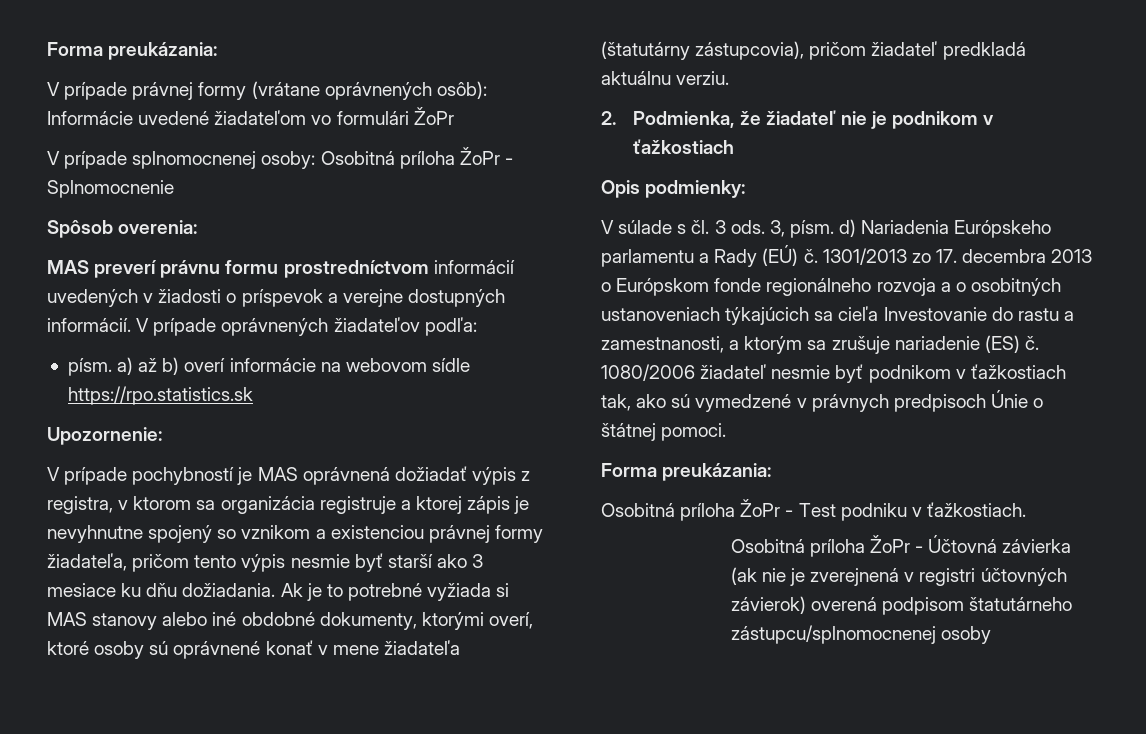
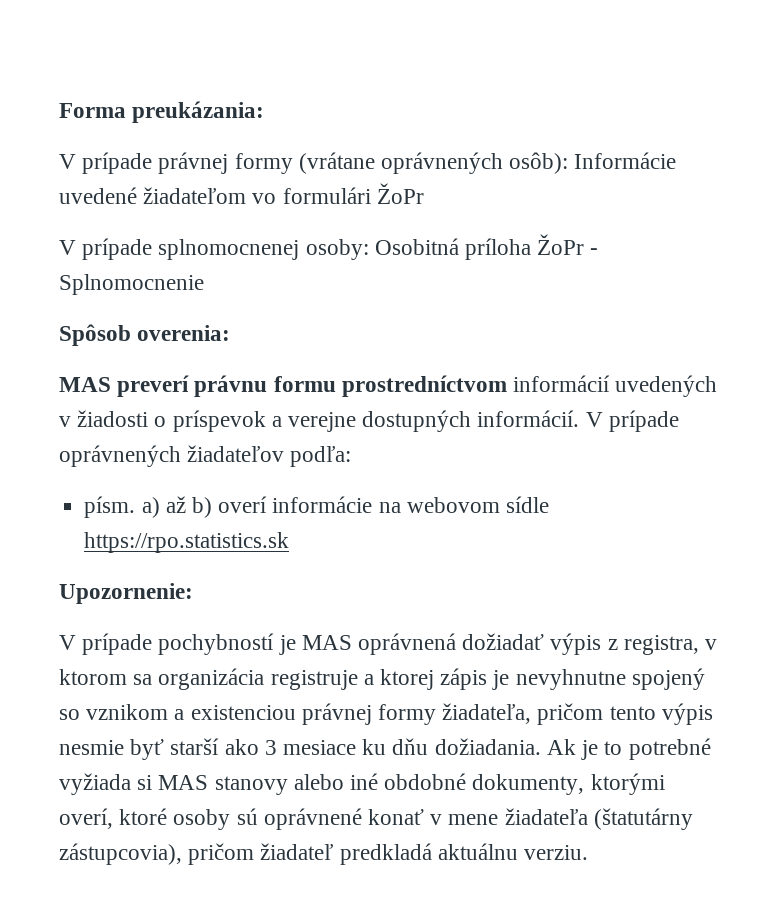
- 2. Podmienka, že žiadateľ nie je podnikom v ťažkostiach
- Opis podmienky:
- V súlade s čl. 3 ods. 3, písm. d) Nariadenia Európskeho parlamentu a Rady (EÚ) č. 1301/2013 zo 17. decembra 2013 o Európskom fonde regionálneho rozvoja a o osobitných ustanoveniach týkajúcich sa cieľa Investovanie do rastu a zamestnanosti, a ktorým sa zrušuje nariadenie (ES) č. 1080/2006 žiadateľ nesmie byť podnikom v ťažkostiach tak, ako sú vymedzené v právnych predpisoch Únie o štátnej pomoci.
- Forma preukázania:
- Osobitná príloha ŽoPr - Test podniku v ťažkostiach.
- Osobitná príloha ŽoPr - Účtovná závierka (ak nie je zverejnená v registri účtovných závierok) overená podpisom štatutárneho zástupcu/splnomocnenej osoby

